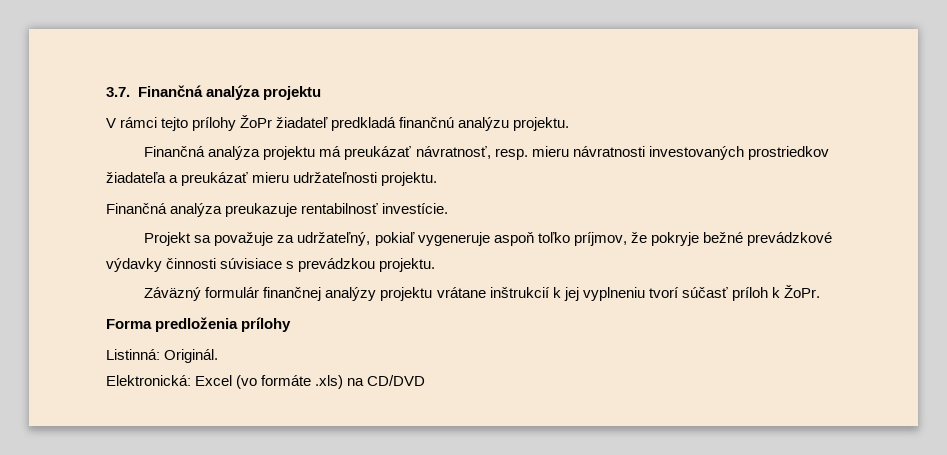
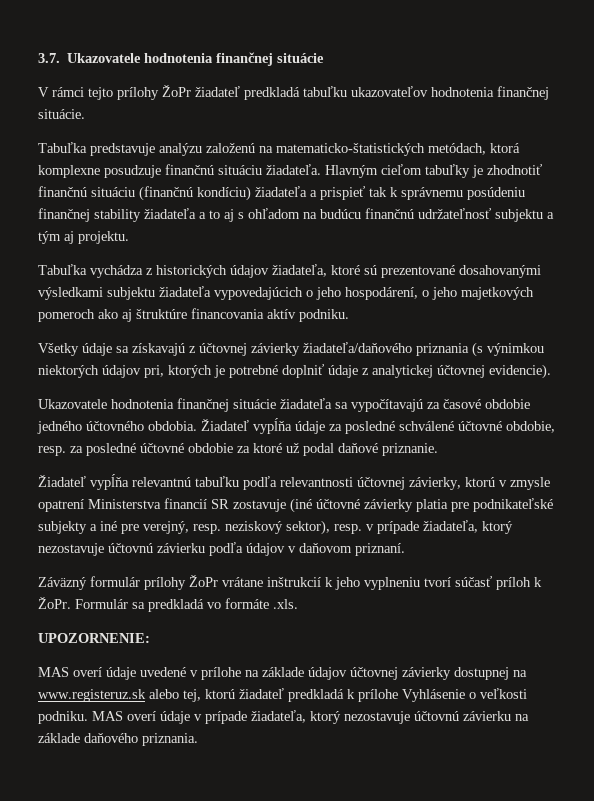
- 3.7. Finančná analýza projektu
+ 3.7. Ukazovatele hodnotenia finančnej situácie
- V rámci tejto prílohy ŽoPr žiadateľ predkladá finančnú analýzu projektu.
- Finančná analýza projektu má preukázať návratnosť, resp. mieru návratnosti investovaných prostriedkov žiadateľa a preukázať mieru udržateľnosti projektu.
- Finančná analýza preukazuje rentabilnosť investície.
- Projekt sa považuje za udržateľný, pokiaľ vygeneruje aspoň toľko príjmov, že pokryje bežné prevádzkové výdavky činnosti súvisiace s prevádzkou projektu.
+ V rámci tejto prílohy ŽoPr žiadateľ predkladá tabuľku ukazovateľov hodnotenia finančnej situácie.
+ Tabuľka predstavuje analýzu založenú na matematicko-štatistických metódach, ktorá komplexne posudzuje finančnú situáciu žiadateľa. Hlavným cieľom tabuľky je zhodnotiť finančnú situáciu (finančnú kondíciu) žiadateľa a prispieť tak k správnemu posúdeniu finančnej stability žiadateľa a to aj s ohľadom na budúcu finančnú udržateľnosť subjektu a tým aj projektu.
+ Tabuľka vychádza z historických údajov žiadateľa, ktoré sú prezentované dosahovanými výsledkami subjektu žiadateľa vypovedajúcich o jeho hospodárení, o jeho majetkových pomeroch ako aj štruktúre financovania aktív podniku.
+ Všetky údaje sa získavajú z účtovnej závierky žiadateľa/daňového priznania (s výnimkou niektorých údajov pri, ktorých je potrebné doplniť údaje z analytickej účtovnej evidencie).
+ Ukazovatele hodnotenia finančnej situácie žiadateľa sa vypočítavajú za časové obdobie jedného účtovného obdobia. Žiadateľ vypĺňa údaje za posledné schválené účtovné obdobie, resp. za posledné účtovné obdobie za ktoré už podal daňové priznanie.
+ Žiadateľ vypĺňa relevantnú tabuľku podľa relevantnosti účtovnej závierky, ktorú v zmysle opatrení Ministerstva financií SR zostavuje (iné účtovné závierky platia pre podnikateľské subjekty a iné pre verejný, resp. neziskový sektor), resp. v prípade žiadateľa, ktorý nezostavuje účtovnú závierku podľa údajov v daňovom priznaní.
- Záväzný formulár finančnej analýzy projektu vrátane inštrukcií k jej vyplneniu tvorí súčasť príloh k ŽoPr.
- Forma predloženia prílohy
- Listinná: Originál.
- Elektronická: Excel (vo formáte .xls) na CD/DVD
+ Záväzný formulár prílohy ŽoPr vrátane inštrukcií k jeho vyplneniu tvorí súčasť príloh k ŽoPr. Formulár sa predkladá vo formáte .xls.
+ UPOZORNENIE:
+ MAS overí údaje uvedené v prílohe na základe údajov účtovnej závierky dostupnej na www.registeruz.sk alebo tej, ktorú žiadateľ predkladá k prílohe Vyhlásenie o veľkosti podniku. MAS overí údaje v prípade žiadateľa, ktorý nezostavuje účtovnú závierku na základe daňového priznania.

